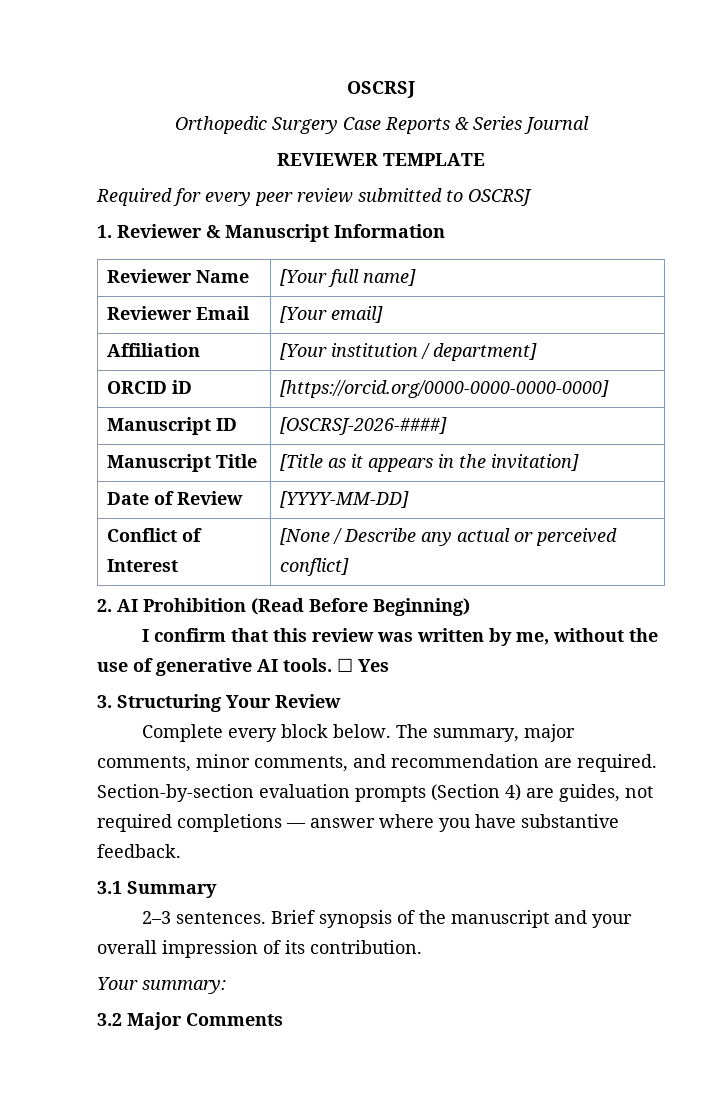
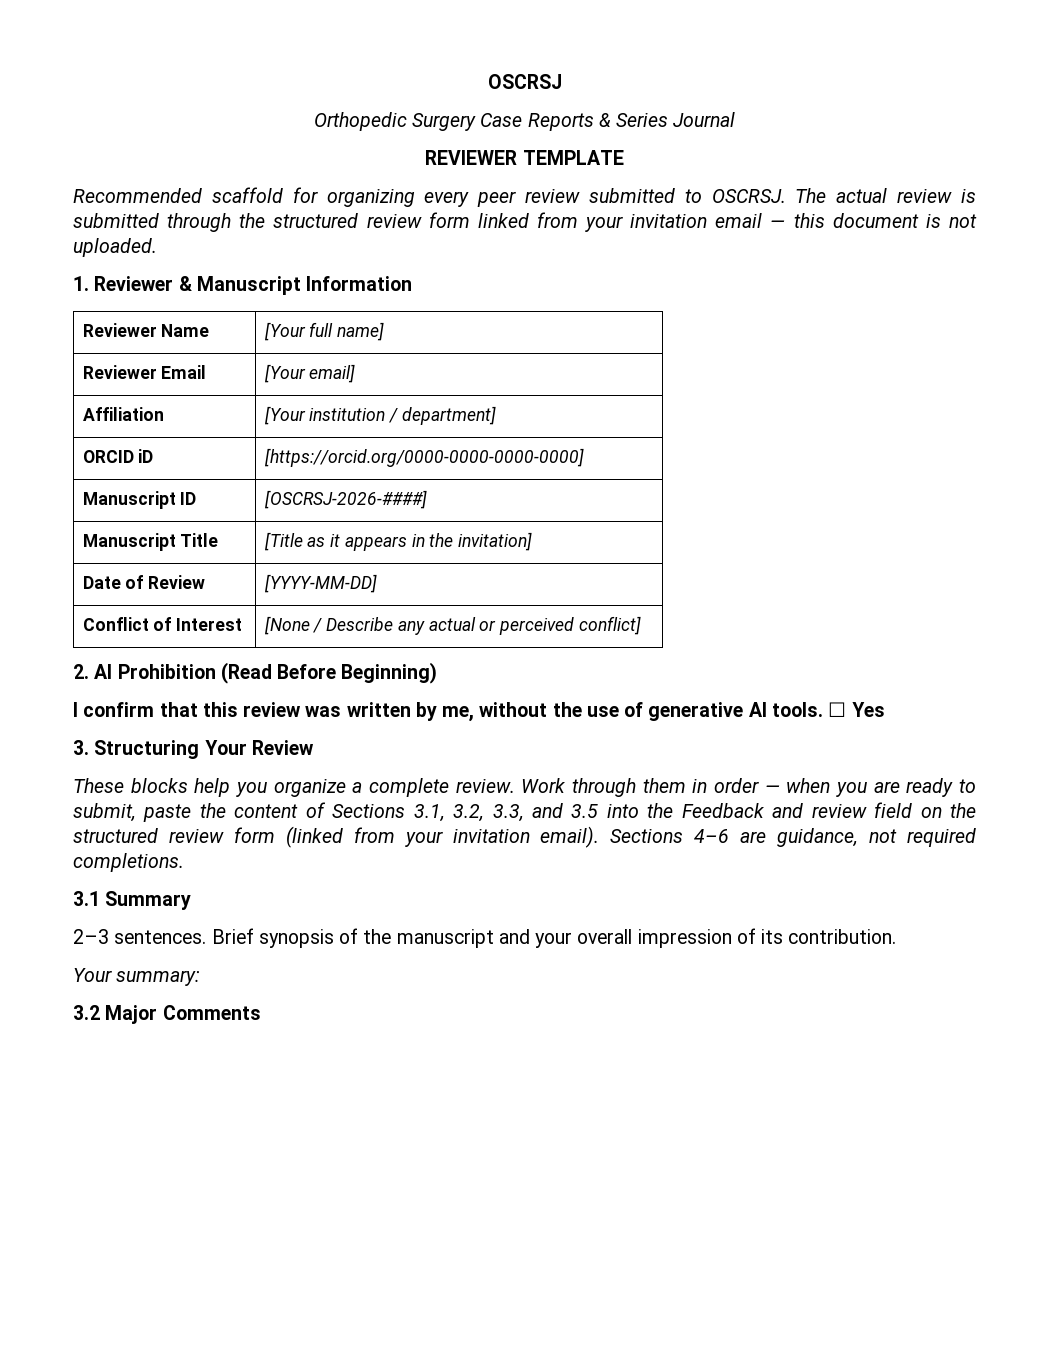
- Required for every peer review submitted to OSCRSJ
+ Recommended scaffold for organizing every peer review submitted to OSCRSJ. The actual review is submitted through the structured review form linked from your invitation email — this document is not uploaded.
- Complete every block below. The summary, major comments, minor comments, and recommendation are required. Section-by-section evaluation prompts (Section 4) are guides, not required completions — answer where you have substantive feedback.
+ These blocks help you organize a complete review. Work through them in order — when you are ready to submit, paste the content of Sections 3.1, 3.2, 3.3, and 3.5 into the Feedback and review field on the structured review form (linked from your invitation email). Sections 4–6 are guidance, not required completions.

